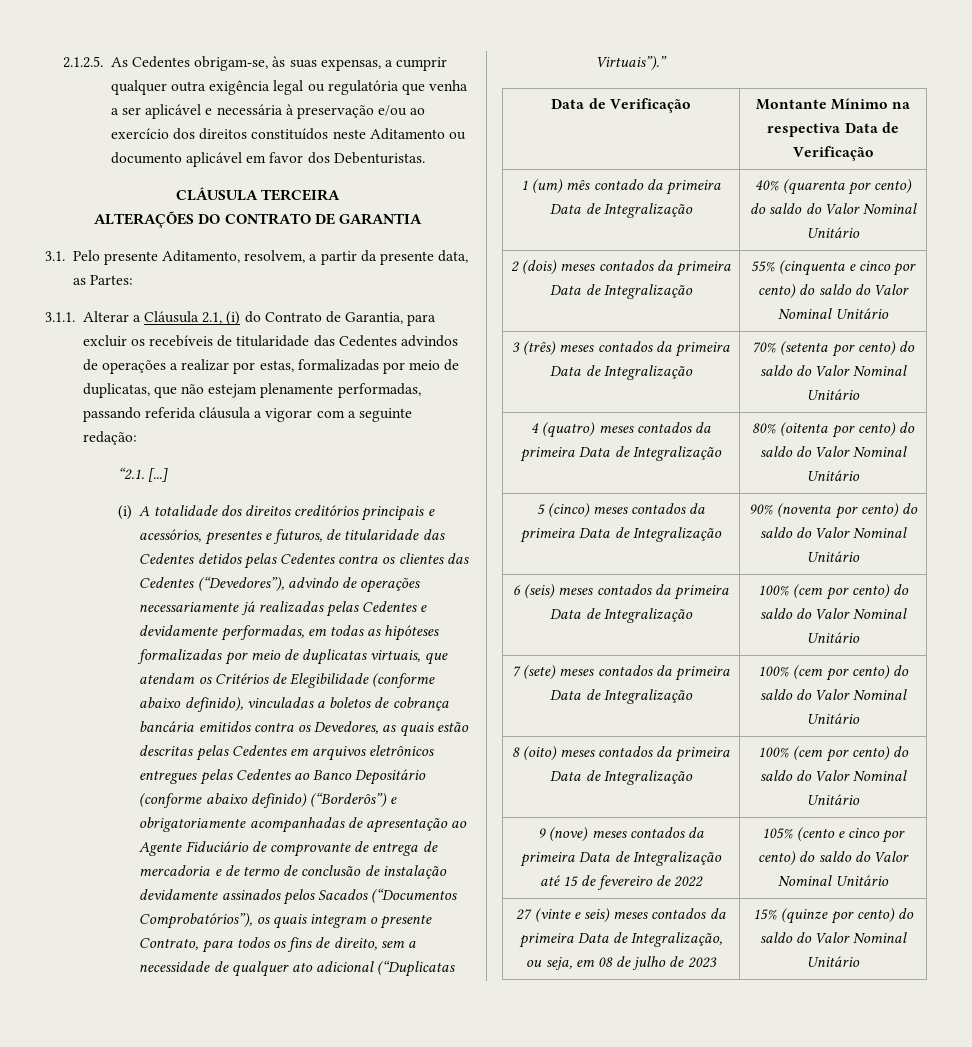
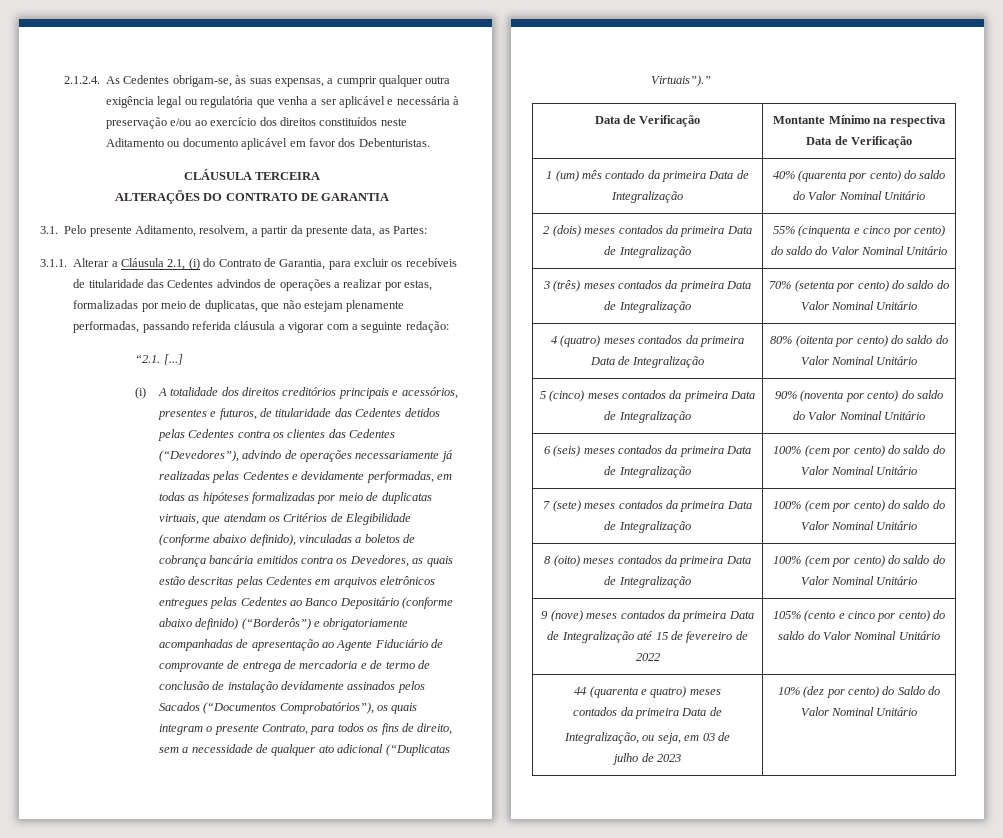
- 2.1.2.5. As Cedentes obrigam-se, às suas expensas, a cumprir qualquer outra exigência legal ou regulatória que venha a ser aplicável e necessária à preservação e/ou ao exercício dos direitos constituídos neste Aditamento ou documento aplicável em favor dos Debenturistas.
+ 2.1.2.4. As Cedentes obrigam-se, às suas expensas, a cumprir qualquer outra exigência legal ou regulatória que venha a ser aplicável e necessária à preservação e/ou ao exercício dos direitos constituídos neste Aditamento ou documento aplicável em favor dos Debenturistas.
- 27 (vinte e seis) meses contados da primeira Data de Integralização, ou seja, em 08 de julho de 2023 | 15% (quinze por cento) do saldo do Valor Nominal Unitário
+ 44 (quarenta e quatro) meses
+ contados da primeira Data de
+ Integralização, ou seja, em 03 de
+ julho de 2023 | 10% (dez por cento) do Saldo do Valor Nominal Unitário

